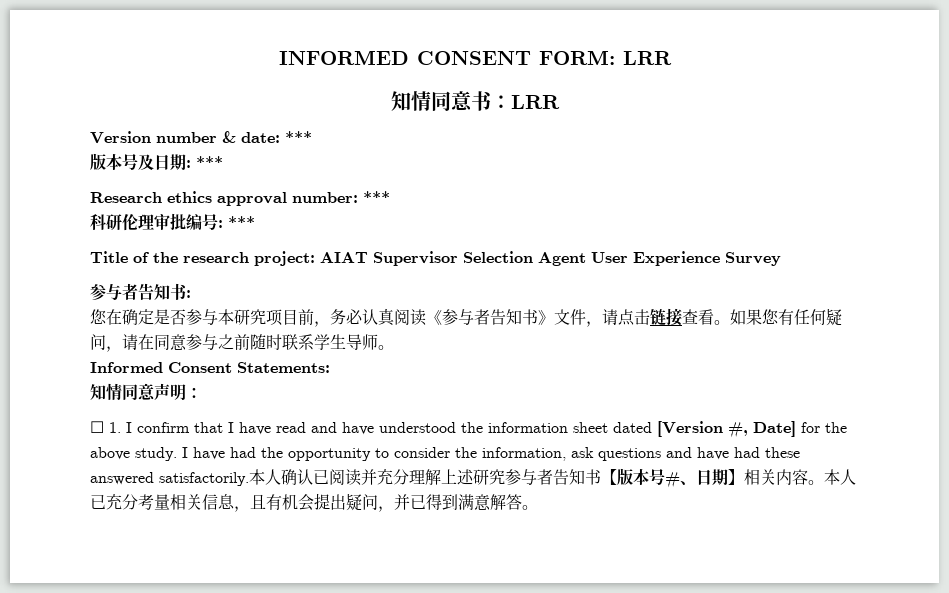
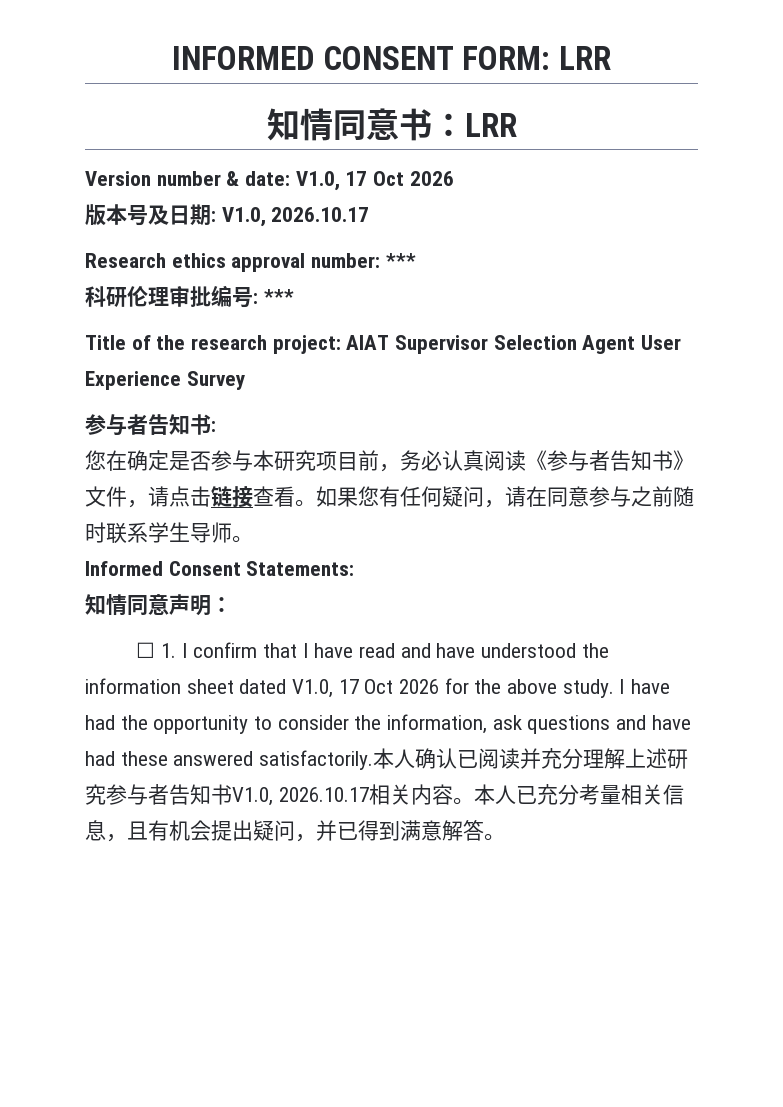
- Version number & date: ***
+ Version number & date: V1.0, 17 Oct 2026
- 版本号及日期: ***
+ 版本号及日期: V1.0, 2026.10.17
- ☐ 1. I confirm that I have read and have understood the information sheet dated [Version #, Date] for the above study.
+ ☐ 1. I confirm that I have read and have understood the information sheet dated V1.0, 17 Oct 2026 for the above study.
- 本人确认已阅读并充分理解上述研究参与者告知书【版本号#、日期】相关内容。
+ 本人确认已阅读并充分理解上述研究参与者告知书V1.0, 2026.10.17相关内容。

